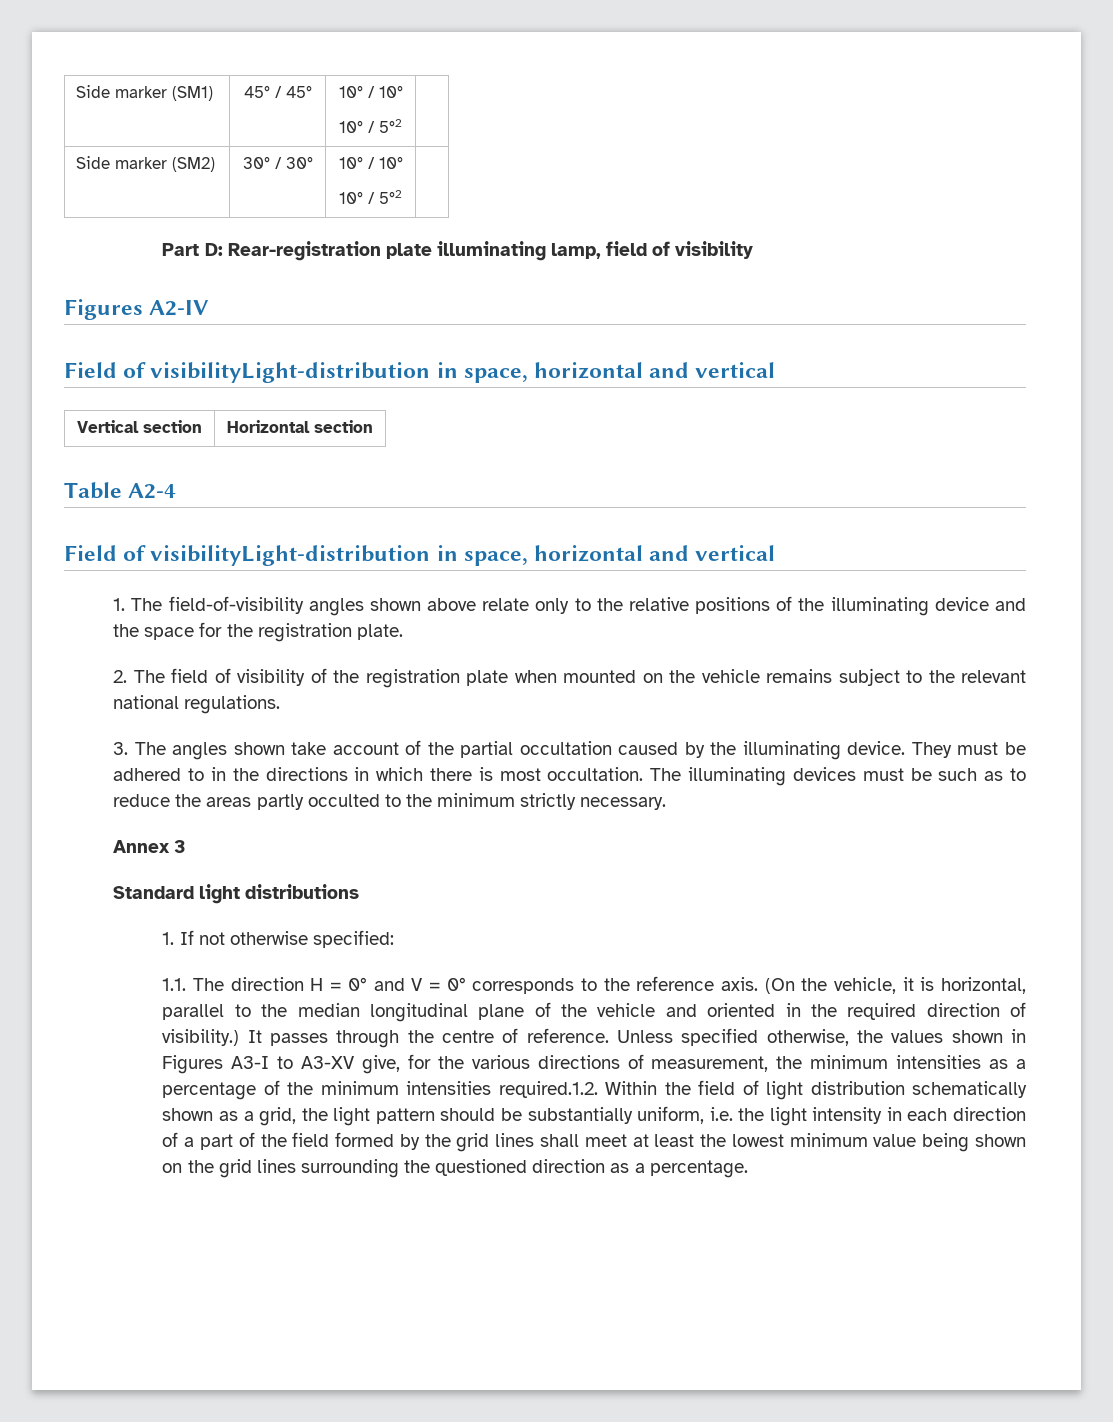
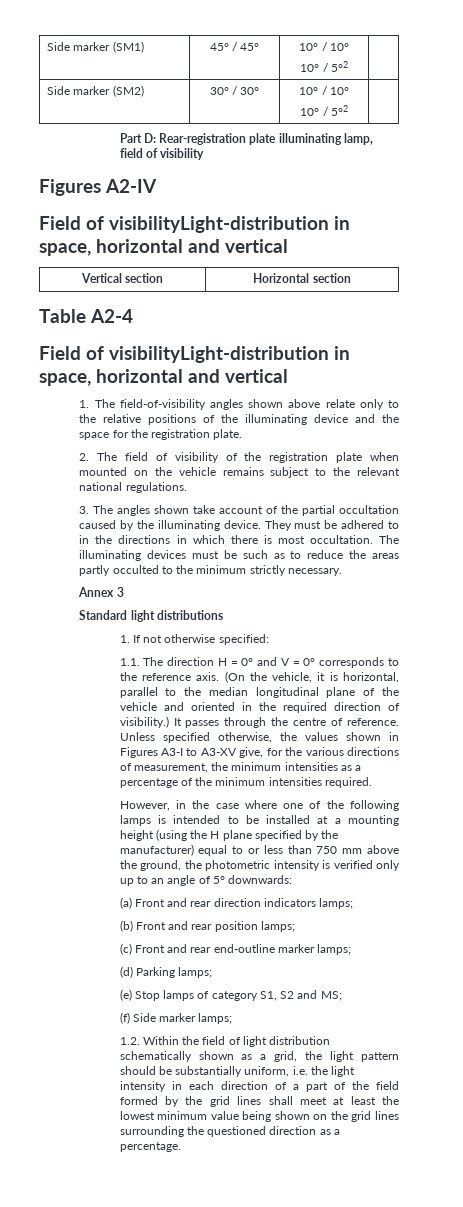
- Unless specified otherwise, the values shown in Figures A3-I to A3-XV give, for the various directions of measurement, the minimum intensities as a percentage of the minimum intensities required.1.2. Within the field of light distribution schematically shown as a grid, the light pattern should be substantially uniform, i.e. the light intensity in each direction of a part of the field formed by the grid lines shall meet at least the lowest minimum value being shown on the grid lines surrounding the questioned direction as a percentage.
+ Unless specified otherwise, the values shown in Figures A3-I to A3-XV give, for the various directions of measurement, the minimum intensities as a percentage of the minimum intensities required.
+ However, in the case where one of the following lamps is intended to be installed at a mounting height (using the H plane specified by the manufacturer) equal to or less than 750 mm above the ground, the photometric intensity is verified only up to an angle of 5° downwards:
+ (a) Front and rear direction indicators lamps;
+ (b) Front and rear position lamps;
+ (c) Front and rear end-outline marker lamps;
+ (d) Parking lamps;
+ (e) Stop lamps of category S1, S2 and MS;
+ (f) Side marker lamps;
+ 1.2. Within the field of light distribution schematically shown as a grid, the light pattern should be substantially uniform, i.e. the light intensity in each direction of a part of the field formed by the grid lines shall meet at least the lowest minimum value being shown on the grid lines surrounding the questioned direction as a percentage.

